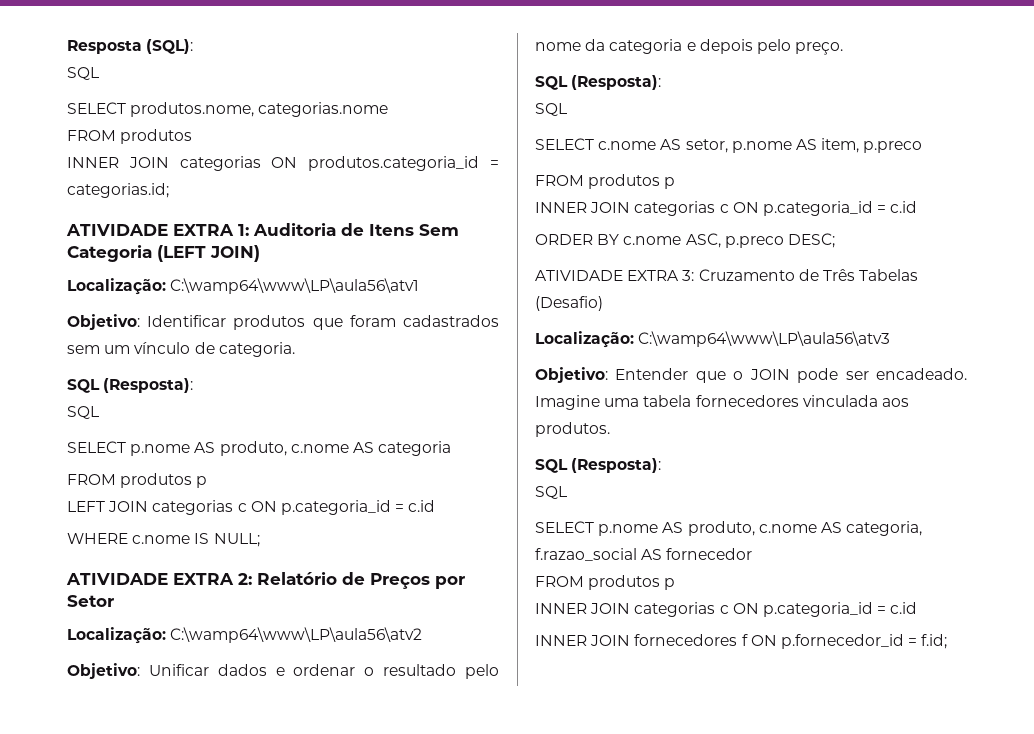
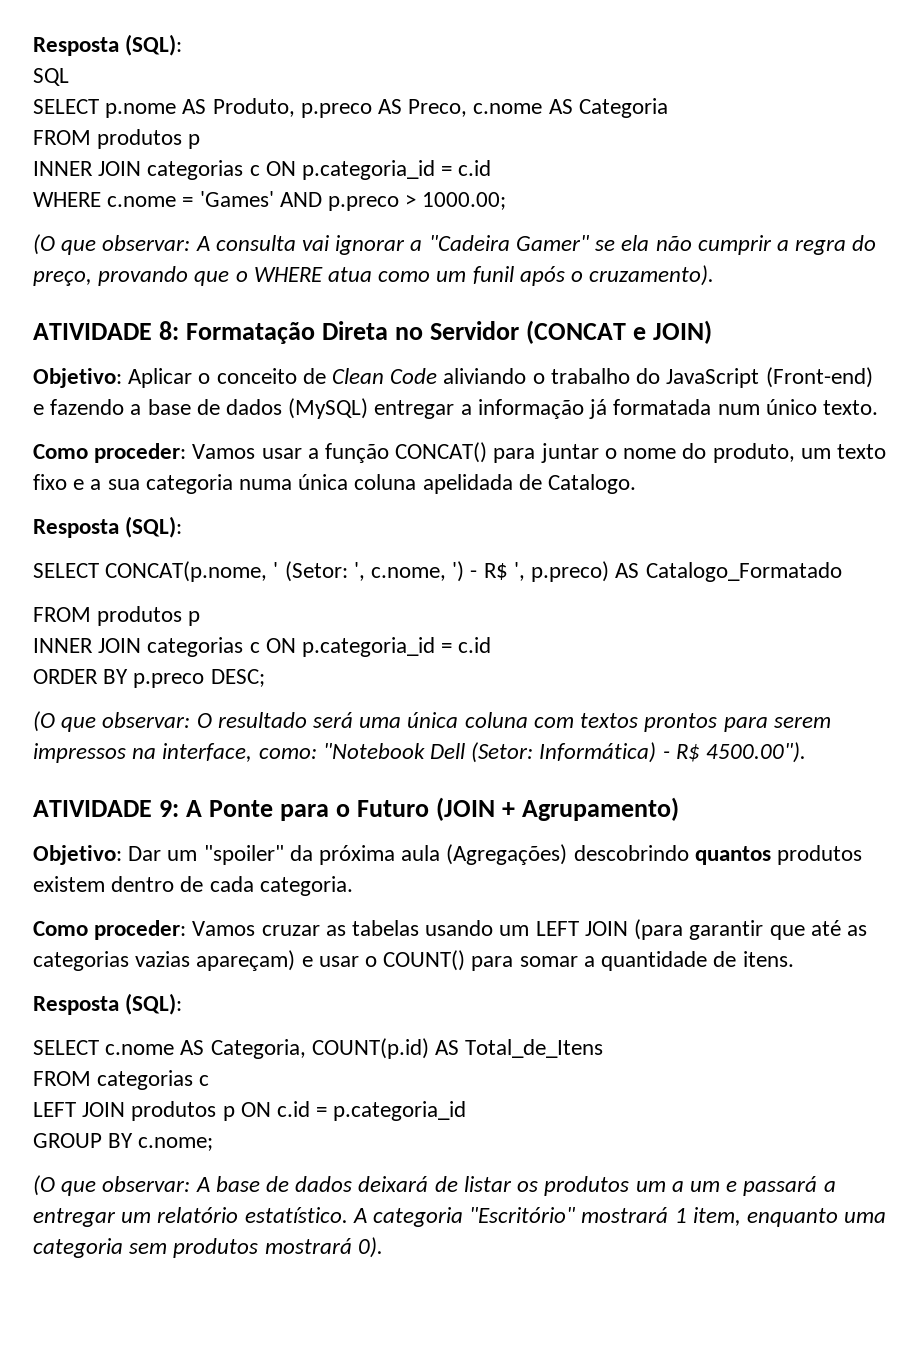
- SELECT produtos.nome, categorias.nome
- FROM produtos
- INNER JOIN categorias ON produtos.categoria_id = categorias.id;
- ATIVIDADE EXTRA 1: Auditoria de Itens Sem Categoria (LEFT JOIN)
- Localização: C:\wamp64\www\LP\aula56\atv1
- Objetivo: Identificar produtos que foram cadastrados sem um vínculo de categoria.
- SQL (Resposta):
- SQL
- SELECT p.nome AS produto, c.nome AS categoria
+ SELECT p.nome AS Produto, p.preco AS Preco, c.nome AS Categoria
  FROM produtos p
- LEFT JOIN categorias c ON p.categoria_id = c.id
+ INNER JOIN categorias c ON p.categoria_id = c.id
- WHERE c.nome IS NULL;
- ATIVIDADE EXTRA 2: Relatório de Preços por Setor
- Localização: C:\wamp64\www\LP\aula56\atv2
- Objetivo: Unificar dados e ordenar o resultado pelo nome da categoria e depois pelo preço.
- SQL (Resposta):
- SQL
- SELECT c.nome AS setor, p.nome AS item, p.preco
+ WHERE c.nome = 'Games' AND p.preco > 1000.00;
+ (O que observar: A consulta vai ignorar a "Cadeira Gamer" se ela não cumprir a regra do preço, provando que o WHERE atua como um funil após o cruzamento).
+ ATIVIDADE 8: Formatação Direta no Servidor (CONCAT e JOIN)
+ Objetivo: Aplicar o conceito de Clean Code aliviando o trabalho do JavaScript (Front-end) e fazendo a base de dados (MySQL) entregar a informação já formatada num único texto.
+ Como proceder: Vamos usar a função CONCAT() para juntar o nome do produto, um texto fixo e a sua categoria numa única coluna apelidada de Catalogo.
+ Resposta (SQL):
+ SELECT CONCAT(p.nome, ' (Setor: ', c.nome, ') - R$ ', p.preco) AS Catalogo_Formatado
- ORDER BY c.nome ASC, p.preco DESC;
+ ORDER BY p.preco DESC;
- ATIVIDADE EXTRA 3: Cruzamento de Três Tabelas (Desafio)
- Localização: C:\wamp64\www\LP\aula56\atv3
- Objetivo: Entender que o JOIN pode ser encadeado. Imagine uma tabela fornecedores vinculada aos produtos.
- SQL (Resposta):
- SQL
- SELECT p.nome AS produto, c.nome AS categoria, f.razao_social AS fornecedor
- FROM produtos p
- INNER JOIN categorias c ON p.categoria_id = c.id
- INNER JOIN fornecedores f ON p.fornecedor_id = f.id;
+ (O que observar: O resultado será uma única coluna com textos prontos para serem impressos na interface, como: "Notebook Dell (Setor: Informática) - R$ 4500.00").
+ ATIVIDADE 9: A Ponte para o Futuro (JOIN + Agrupamento)
+ Objetivo: Dar um "spoiler" da próxima aula (Agregações) descobrindo quantos produtos existem dentro de cada categoria.
+ Como proceder: Vamos cruzar as tabelas usando um LEFT JOIN (para garantir que até as categorias vazias apareçam) e usar o COUNT() para somar a quantidade de itens.
+ Resposta (SQL):
+ SELECT c.nome AS Categoria, COUNT(p.id) AS Total_de_Itens
+ FROM categorias c
+ LEFT JOIN produtos p ON c.id = p.categoria_id
+ GROUP BY c.nome;
+ (O que observar: A base de dados deixará de listar os produtos um a um e passará a entregar um relatório estatístico. A categoria "Escritório" mostrará 1 item, enquanto uma categoria sem produtos mostrará 0).

